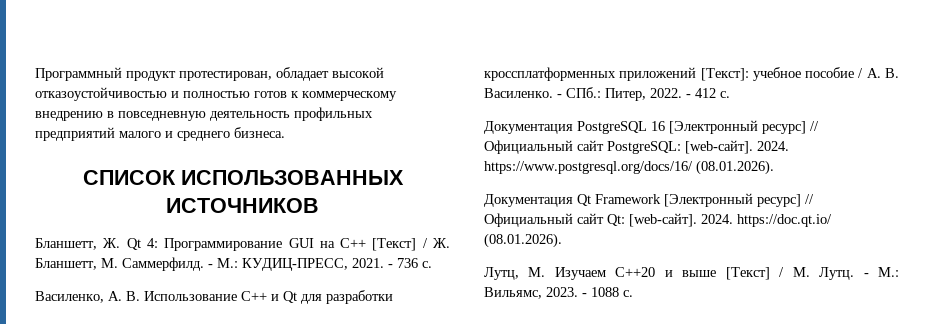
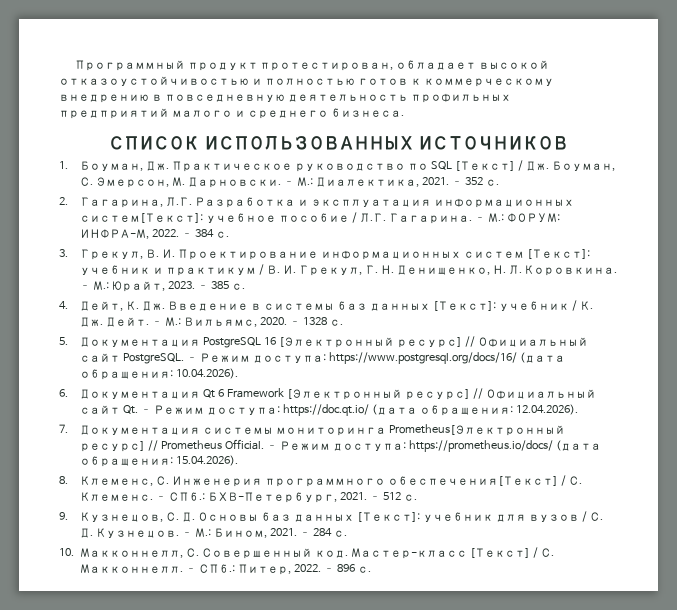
- Бланшетт, Ж. Qt 4: Программирование GUI на C++ [Текст] / Ж. Бланшетт, М. Саммерфилд. - М.: КУДИЦ-ПРЕСС, 2021. - 736 с.
- Василенко, А. В. Использование C++ и Qt для разработки кроссплатформенных приложений [Текст]: учебное пособие / А. В. Василенко. - СПб.: Питер, 2022. - 412 с.
- Документация PostgreSQL 16 [Электронный ресурс] // Официальный сайт PostgreSQL: [web-сайт]. 2024. https://www.postgresql.org/docs/16/ (08.01.2026).
- Документация Qt Framework [Электронный ресурс] // Официальный сайт Qt: [web-сайт]. 2024. https://doc.qt.io/ (08.01.2026).
- Лутц, М. Изучаем C++20 и выше [Текст] / М. Лутц. - М.: Вильямс, 2023. - 1088 с.
+ 1. Боуман, Дж. Практическое руководство по SQL [Текст] / Дж. Боуман, С. Эмерсон, М. Дарновски. – М.: Диалектика, 2021. – 352 с.
+ 2. Гагарина, Л.Г. Разработка и эксплуатация информационных систем[Текст]: учебное пособие / Л.Г. Гагарина. – М.: ФОРУМ: ИНФРА-М, 2022. – 384 с.
+ 3. Грекул, В. И. Проектирование информационных систем [Текст]: учебник и практикум / В. И. Грекул, Г. Н. Денищенко, Н. Л. Коровкина. – М.: Юрайт, 2023. – 385 с.
+ 4. Дейт, К. Дж. Введение в системы баз данных [Текст]: учебник / К. Дж. Дейт. – М.: Вильямс, 2020. – 1328 с.
+ 5. Документация PostgreSQL 16 [Электронный ресурс] // Официальный сайт PostgreSQL. – Режим доступа: https://www.postgresql.org/docs/16/ (дата обращения: 10.04.2026).
+ 6. Документация Qt 6 Framework [Электронный ресурс] // Официальный сайт Qt. – Режим доступа: https://doc.qt.io/ (дата обращения: 12.04.2026).
+ 7. Документация системы мониторинга Prometheus[Электронный ресурс] // Prometheus Official. – Режим доступа: https://prometheus.io/docs/ (дата обращения: 15.04.2026).
+ 8. Клеменс, С. Инженерия программного обеспечения[Текст] / С. Клеменс. – СПб.: БХВ-Петербург, 2021. – 512 с.
+ 9. Кузнецов, С. Д. Основы баз данных [Текст]: учебник для вузов / С. Д. Кузнецов. – М.: Бином, 2021. – 284 с.
+ 10. Макконнелл, С. Совершенный код. Мастер-класс [Текст] / С. Макконнелл. – СПб.: Питер, 2022. – 896 с.

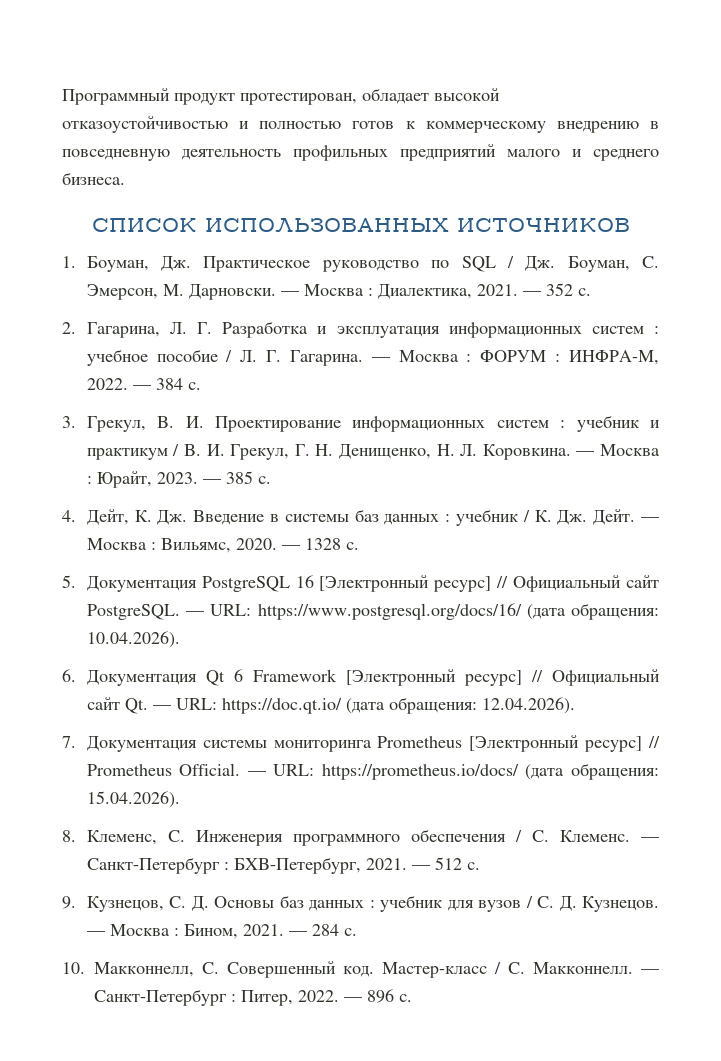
- 1. Боуман, Дж. Практическое руководство по SQL [Текст] / Дж. Боуман, С. Эмерсон, М. Дарновски.
+ 1. Боуман, Дж. Практическое руководство по SQL / Дж. Боуман, С. Эмерсон, М. Дарновски.
- – М.: Диалектика, 2021.
+ — Москва : Диалектика, 2021.
- – 352 с.
+ — 352 с.
- 2. Гагарина, Л.Г. Разработка и эксплуатация информационных систем[Текст]: учебное пособие / Л.Г. Гагарина. – М.: ФОРУМ: ИНФРА-М, 2022.
+ 2. Гагарина, Л. Г. Разработка и эксплуатация информационных систем : учебное пособие / Л. Г. Гагарина. — Москва : ФОРУМ : ИНФРА-М, 2022.
- – 384 с.
+ — 384 с.
- 3. Грекул, В. И. Проектирование информационных систем [Текст]: учебник и практикум / В. И. Грекул, Г. Н. Денищенко, Н. Л. Коровкина.
+ 3. Грекул, В. И. Проектирование информационных систем : учебник и практикум / В. И. Грекул, Г. Н. Денищенко, Н. Л. Коровкина.
- – М.: Юрайт, 2023.
+ — Москва : Юрайт, 2023.
- – 385 с.
+ — 385 с.
- 4. Дейт, К. Дж. Введение в системы баз данных [Текст]: учебник / К. Дж. Дейт.
+ 4. Дейт, К. Дж. Введение в системы баз данных : учебник / К. Дж. Дейт.
- – М.: Вильямс, 2020.
+ — Москва : Вильямс, 2020.
- – 1328 с.
+ — 1328 с.
- – Режим доступа: https://www.postgresql.org/docs/16/ (дата обращения: 10.04.2026).
+ — URL: https://www.postgresql.org/docs/16/ (дата обращения: 10.04.2026).
- 6. Документация Qt 6 Framework [Электронный ресурс] // Официальный сайт Qt. – Режим доступа: https://doc.qt.io/ (дата обращения: 12.04.2026).
+ 6. Документация Qt 6 Framework [Электронный ресурс] // Официальный сайт Qt. — URL: https://doc.qt.io/ (дата обращения: 12.04.2026).
- 7. Документация системы мониторинга Prometheus[Электронный ресурс] // Prometheus Official.
+ 7. Документация системы мониторинга Prometheus [Электронный ресурс] // Prometheus Official.
- – Режим доступа: https://prometheus.io/docs/ (дата обращения: 15.04.2026).
+ — URL: https://prometheus.io/docs/ (дата обращения: 15.04.2026).
- 8. Клеменс, С. Инженерия программного обеспечения[Текст] / С. Клеменс.
+ 8. Клеменс, С. Инженерия программного обеспечения / С. Клеменс.
- – СПб.: БХВ-Петербург, 2021.
+ — Санкт-Петербург : БХВ-Петербург, 2021.
- – 512 с.
+ — 512 с.
- 9. Кузнецов, С. Д. Основы баз данных [Текст]: учебник для вузов / С. Д. Кузнецов.
+ 9. Кузнецов, С. Д. Основы баз данных : учебник для вузов / С. Д. Кузнецов.
- – М.: Бином, 2021.
+ — Москва : Бином, 2021.
- – 284 с.
+ — 284 с.
- Мастер-класс [Текст] / С. Макконнелл.
+ Мастер-класс / С. Макконнелл.
- – СПб.: Питер, 2022.
+ — Санкт-Петербург : Питер, 2022.
- – 896 с.
+ — 896 с.

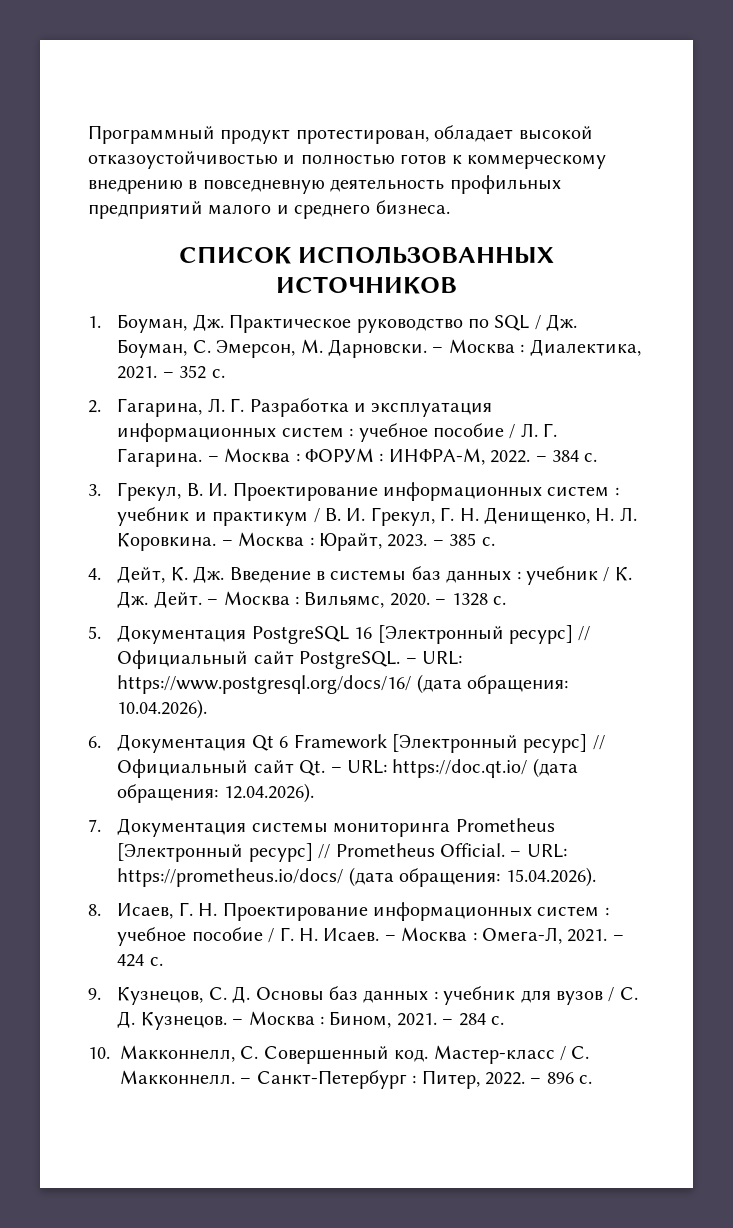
- — Москва : Диалектика, 2021.
+ – Москва : Диалектика, 2021.
- — 352 с.
+ – 352 с.
- — Москва : ФОРУМ : ИНФРА-М, 2022.
+ – Москва : ФОРУМ : ИНФРА-М, 2022.
- — 384 с.
+ – 384 с.
- — Москва : Юрайт, 2023.
+ – Москва : Юрайт, 2023.
- — 385 с.
+ – 385 с.
- — Москва : Вильямс, 2020.
+ – Москва : Вильямс, 2020.
- — 1328 с.
+ – 1328 с.
- — URL: https://www.postgresql.org/docs/16/ (дата обращения: 10.04.2026).
+ – URL: https://www.postgresql.org/docs/16/ (дата обращения: 10.04.2026).
- 6. Документация Qt 6 Framework [Электронный ресурс] // Официальный сайт Qt. — URL: https://doc.qt.io/ (дата обращения: 12.04.2026).
+ 6. Документация Qt 6 Framework [Электронный ресурс] // Официальный сайт Qt. – URL: https://doc.qt.io/ (дата обращения: 12.04.2026).
- — URL: https://prometheus.io/docs/ (дата обращения: 15.04.2026).
+ – URL: https://prometheus.io/docs/ (дата обращения: 15.04.2026).
- 8. Клеменс, С. Инженерия программного обеспечения / С. Клеменс. — Санкт-Петербург : БХВ-Петербург, 2021. — 512 с.
+ 8. Исаев, Г. Н. Проектирование информационных систем : учебное пособие / Г. Н. Исаев. – Москва : Омега-Л, 2021. – 424 с.
- — Москва : Бином, 2021.
+ – Москва : Бином, 2021.
- — 284 с.
+ – 284 с.
- — Санкт-Петербург : Питер, 2022.
+ – Санкт-Петербург : Питер, 2022.
- — 896 с.
+ – 896 с.

